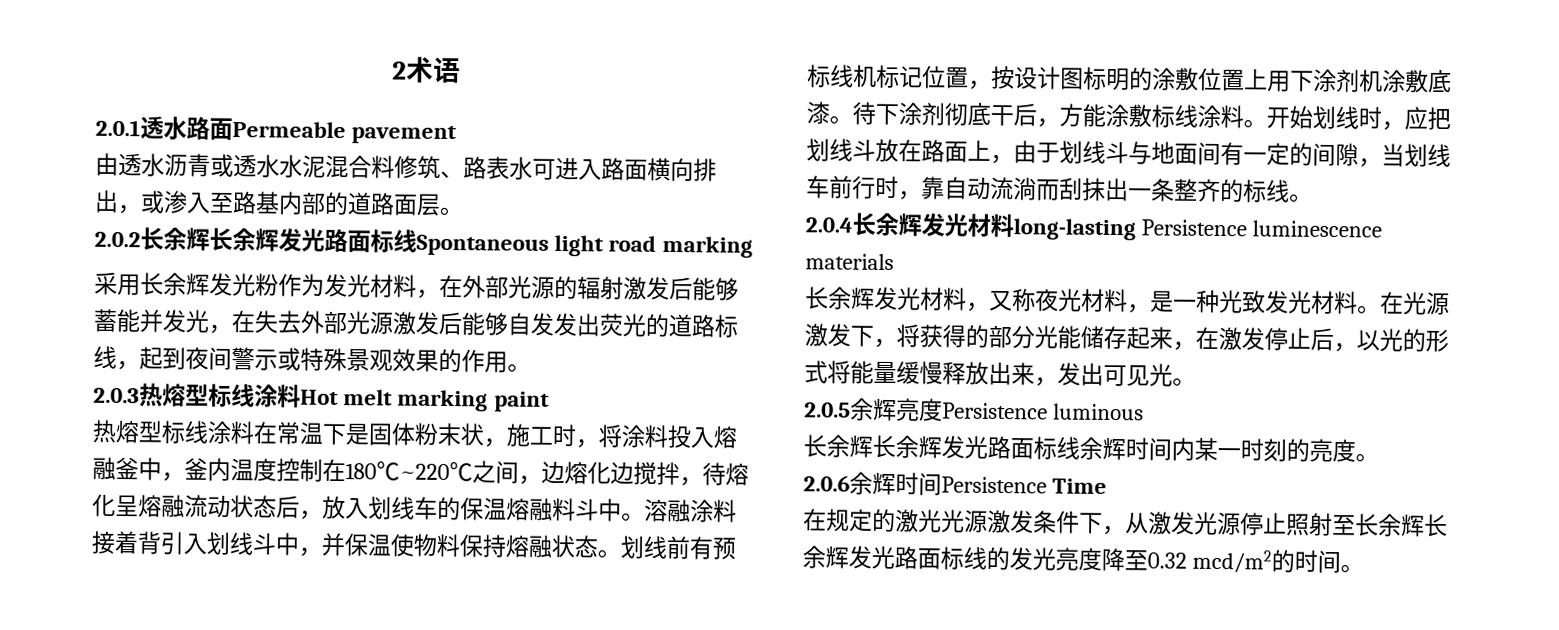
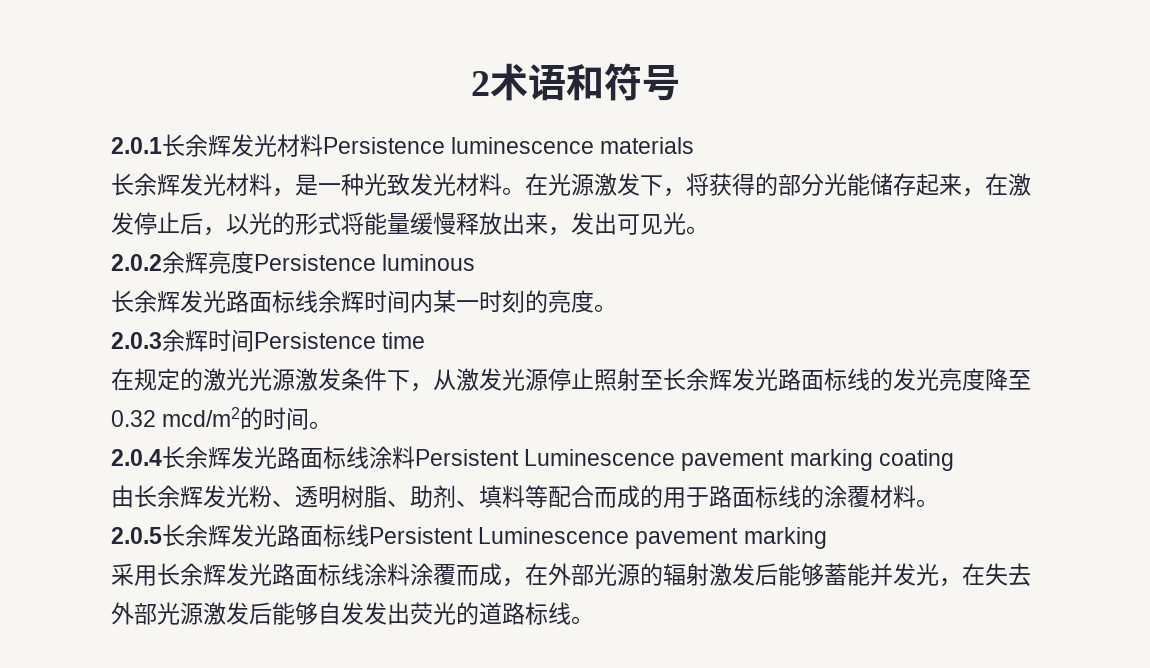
- 2术语
+ 2术语和符号
- 2.0.1透水路面Permeable pavement
- 由透水沥青或透水水泥混合料修筑、路表水可进入路面横向排出，或渗入至路基内部的道路面层。
- 2.0.2长余辉长余辉发光路面标线Spontaneous light road marking
- 采用长余辉发光粉作为发光材料，在外部光源的辐射激发后能够蓄能并发光，在失去外部光源激发后能够自发发出荧光的道路标线，起到夜间警示或特殊景观效果的作用。
- 2.0.3热熔型标线涂料Hot melt marking paint
- 热熔型标线涂料在常温下是固体粉末状，施工时，将涂料投入熔融釜中，釜内温度控制在180℃~220℃之间，边熔化边搅拌，待熔化呈熔融流动状态后，放入划线车的保温熔融料斗中。溶融涂料接着背引入划线斗中，并保温使物料保持熔融状态。划线前有预标线机标记位置，按设计图标明的涂敷位置上用下涂剂机涂敷底漆。待下涂剂彻底干后，方能涂敷标线涂料。开始划线时，应把划线斗放在路面上，由于划线斗与地面间有一定的间隙，当划线车前行时，靠自动流淌而刮抹出一条整齐的标线。
- 2.0.4长余辉发光材料long-lasting Persistence luminescence materials
+ 2.0.1长余辉发光材料Persistence luminescence materials
- 长余辉发光材料，又称夜光材料，是一种光致发光材料。
+ 长余辉发光材料，是一种光致发光材料。
- 2.0.5余辉亮度Persistence luminous
+ 2.0.2余辉亮度Persistence luminous
- 长余辉长余辉发光路面标线余辉时间内某一时刻的亮度。
+ 长余辉发光路面标线余辉时间内某一时刻的亮度。
- 2.0.6余辉时间Persistence Time
+ 2.0.3余辉时间Persistence time
- 在规定的激光光源激发条件下，从激发光源停止照射至长余辉长余辉发光路面标线的发光亮度降至0.32 mcd/m2的时间。
+ 在规定的激光光源激发条件下，从激发光源停止照射至长余辉发光路面标线的发光亮度降至0.32 mcd/m2的时间。
+ 2.0.4长余辉发光路面标线涂料Persistent Luminescence pavement marking coating
+ 由长余辉发光粉、透明树脂、助剂、填料等配合而成的用于路面标线的涂覆材料。
+ 2.0.5长余辉发光路面标线Persistent Luminescence pavement marking
+ 采用长余辉发光路面标线涂料涂覆而成，在外部光源的辐射激发后能够蓄能并发光，在失去外部光源激发后能够自发发出荧光的道路标线。

